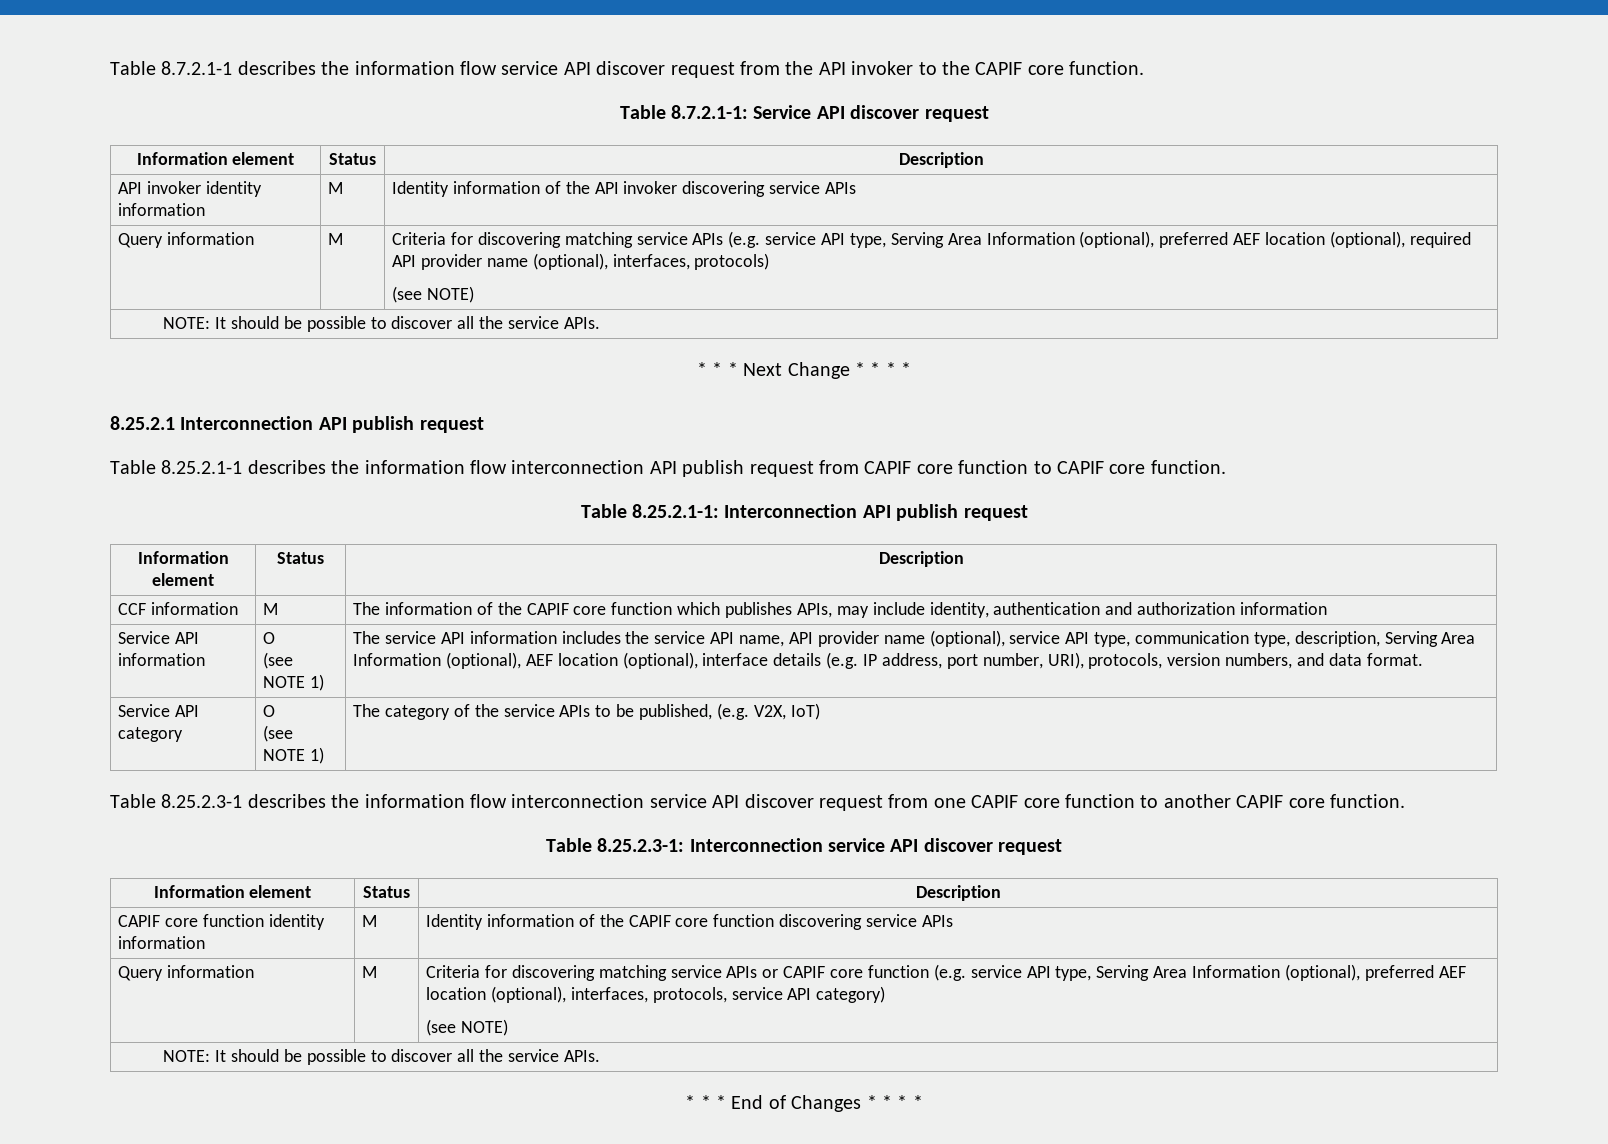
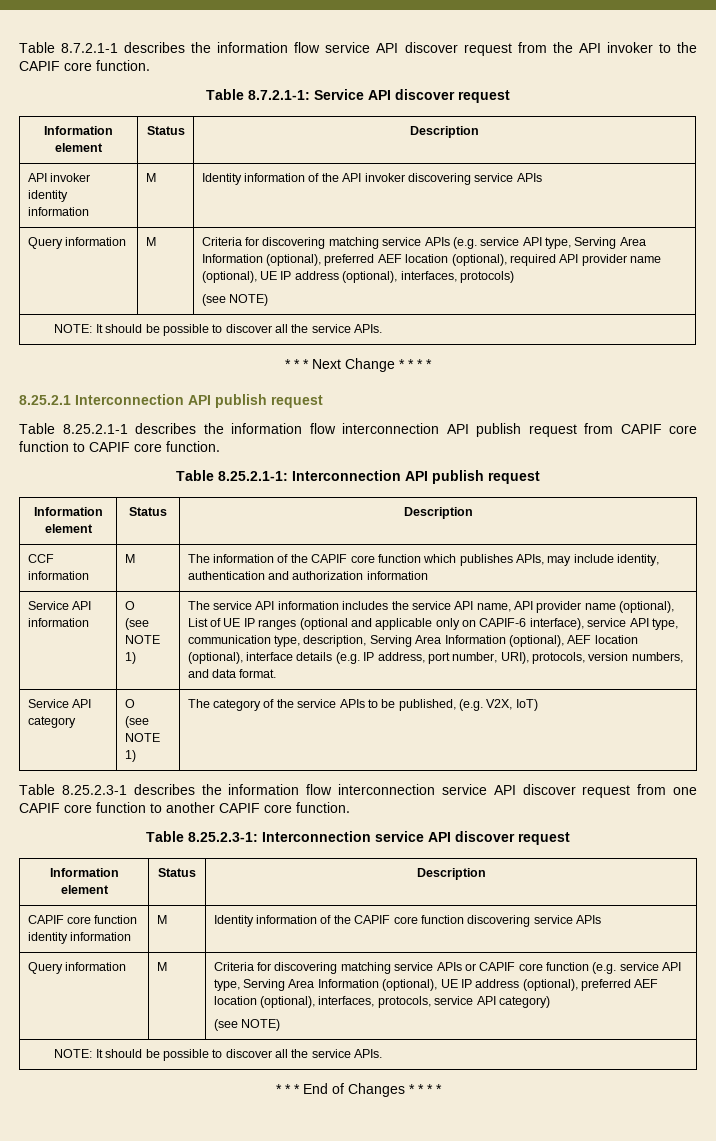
- Query information | M | Criteria for discovering matching service APIs (e.g. service API type, Serving Area Information (optional), preferred AEF location (optional), required API provider name (optional), interfaces, protocols)
+ Query information | M | Criteria for discovering matching service APIs (e.g. service API type, Serving Area Information (optional), preferred AEF location (optional), required API provider name (optional), UE IP address (optional), interfaces, protocols)
- The service API information includes the service API name, API provider name (optional), service API type, communication type, description, Serving Area Information (optional), AEF location (optional), interface details (e.g. IP address, port number, URI), protocols, version numbers, and data format.
+ The service API information includes the service API name, API provider name (optional), List of UE IP ranges (optional and applicable only on CAPIF-6 interface), service API type, communication type, description, Serving Area Information (optional), AEF location (optional), interface details (e.g. IP address, port number, URI), protocols, version numbers, and data format.
- Query information | M | Criteria for discovering matching service APIs or CAPIF core function (e.g. service API type, Serving Area Information (optional), preferred AEF location (optional), interfaces, protocols, service API category)
+ Query information | M | Criteria for discovering matching service APIs or CAPIF core function (e.g. service API type, Serving Area Information (optional), UE IP address (optional), preferred AEF location (optional), interfaces, protocols, service API category)

